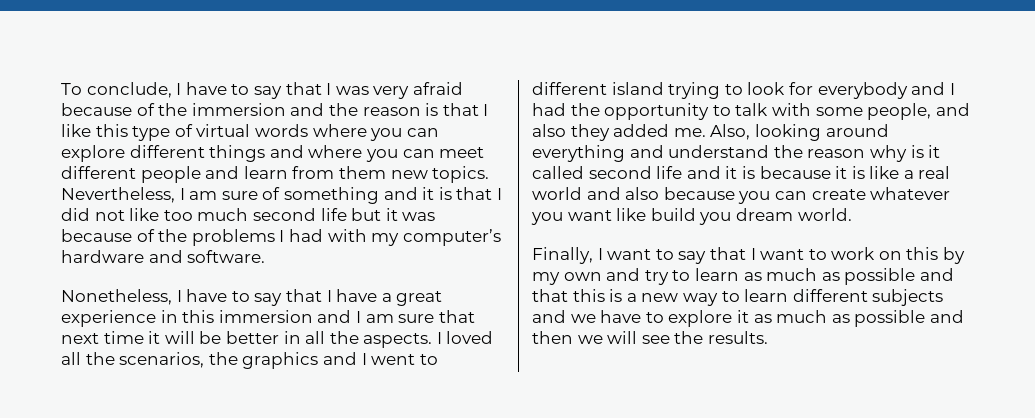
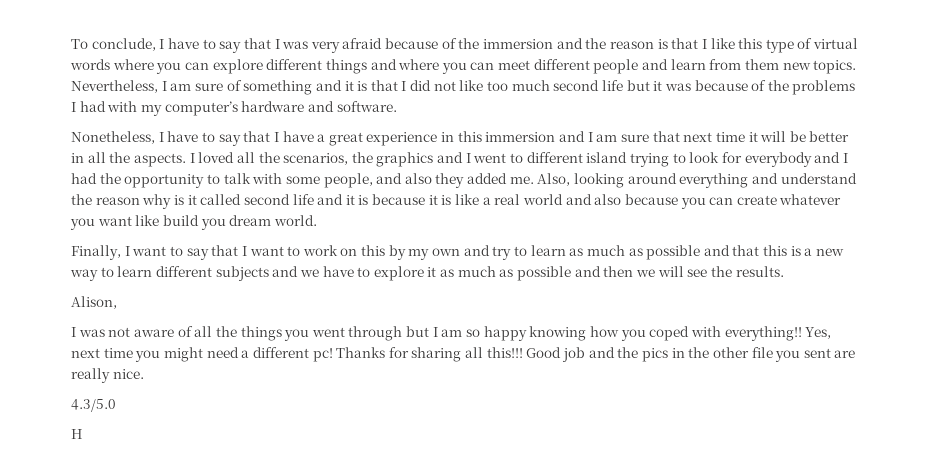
+ Alison,
+ I was not aware of all the things you went through but I am so happy knowing how you coped with everything!! Yes, next time you might need a different pc! Thanks for sharing all this!!! Good job and the pics in the other file you sent are really nice.
+ 4.3/5.0
+ H

